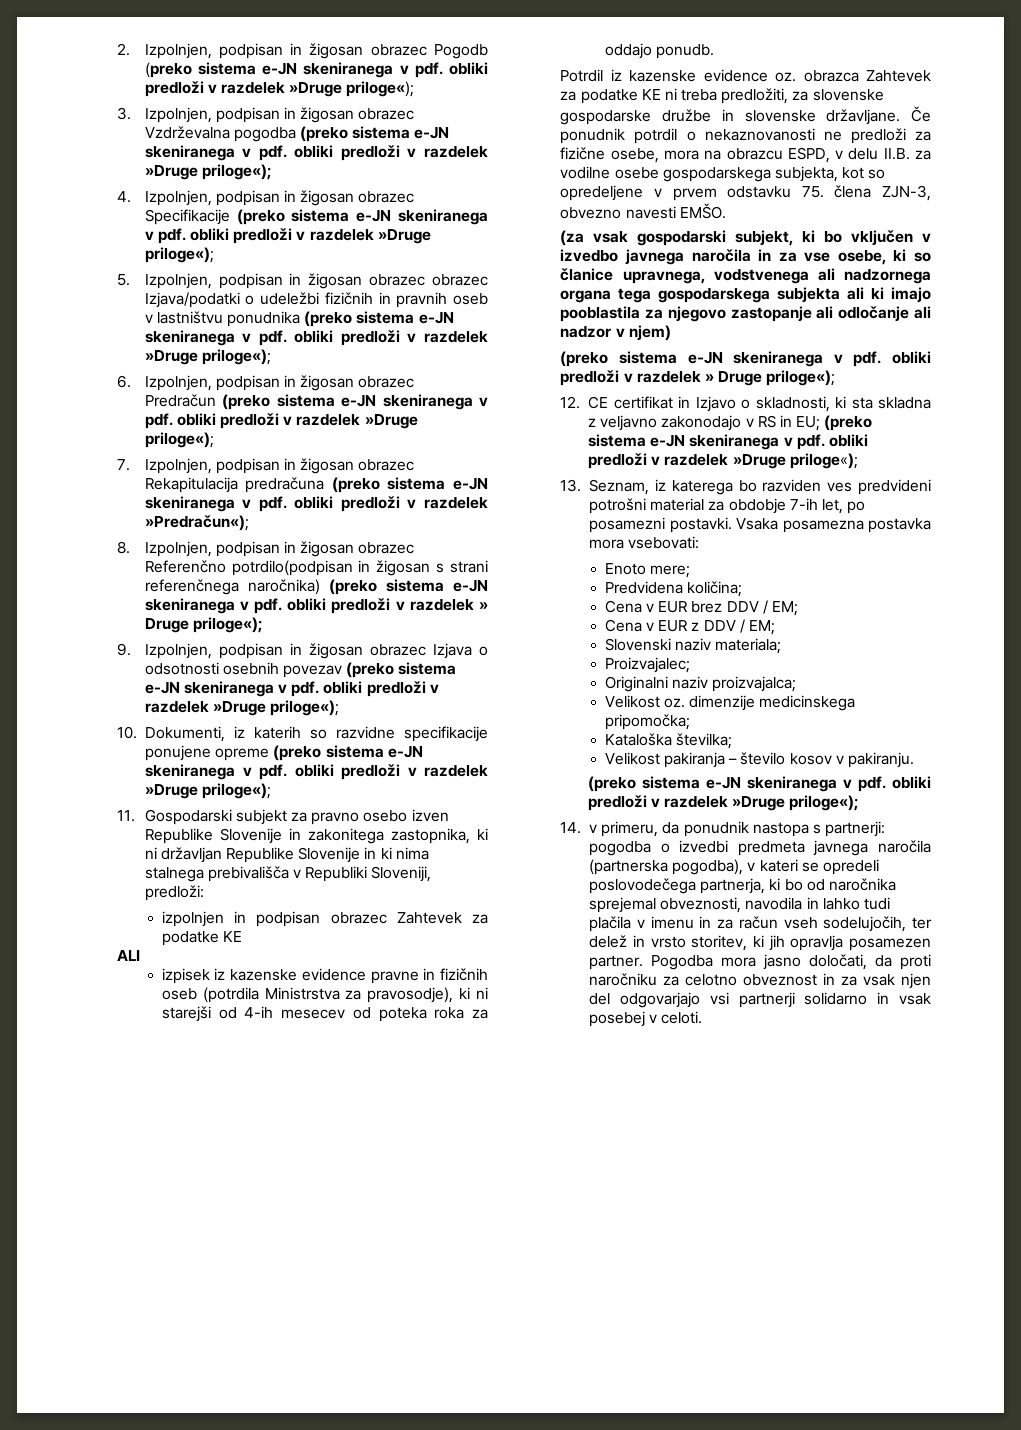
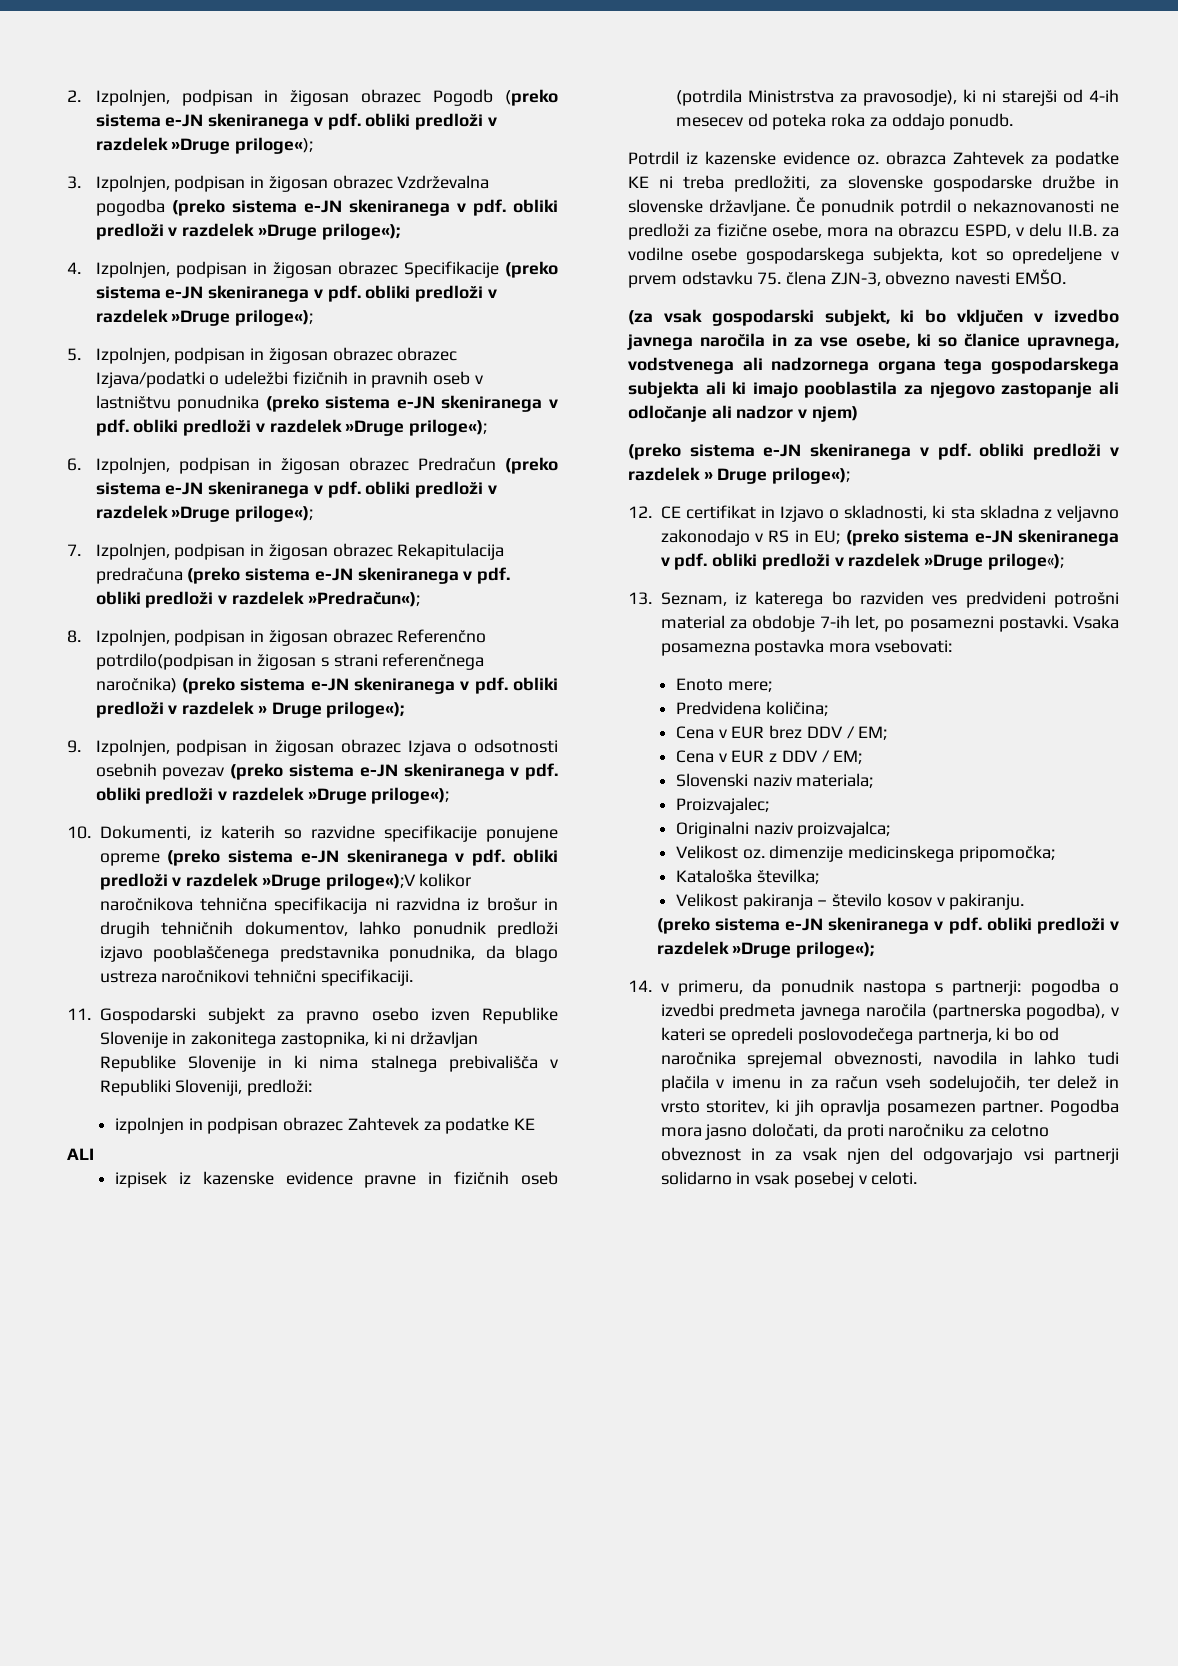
- 10. Dokumenti, iz katerih so razvidne specifikacije ponujene opreme (preko sistema e-JN skeniranega v pdf. obliki predloži v razdelek »Druge priloge«);
+ 10. Dokumenti, iz katerih so razvidne specifikacije ponujene opreme (preko sistema e-JN skeniranega v pdf. obliki predloži v razdelek »Druge priloge«);V kolikor naročnikova tehnična specifikacija ni razvidna iz brošur in drugih tehničnih dokumentov, lahko ponudnik predloži izjavo pooblaščenega predstavnika ponudnika, da blago ustreza naročnikovi tehnični specifikaciji.

